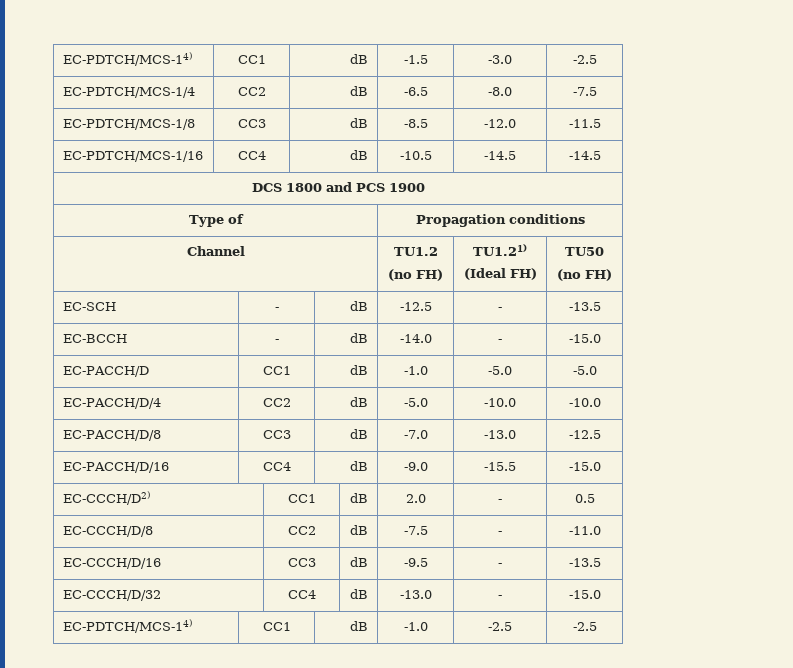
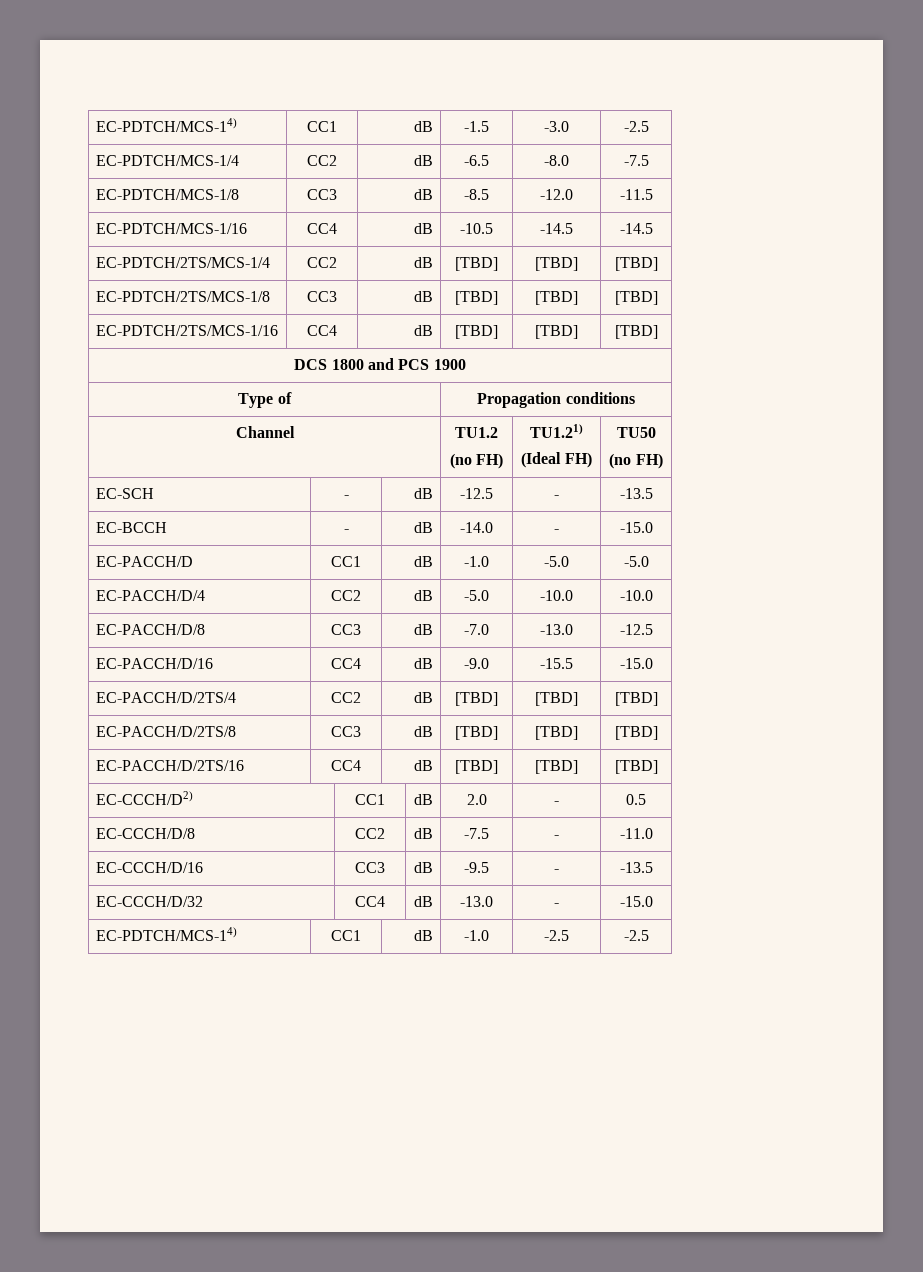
+ EC-PDTCH/2TS/MCS-1/4 | CC2 | dB | [TBD] | [TBD] | [TBD]
+ EC-PDTCH/2TS/MCS-1/8 | CC3 | dB | [TBD] | [TBD] | [TBD]
+ EC-PDTCH/2TS/MCS-1/16 | CC4 | dB | [TBD] | [TBD] | [TBD]
+ EC-PACCH/D/2TS/4 | CC2 | dB | [TBD] | [TBD] | [TBD]
+ EC-PACCH/D/2TS/8 | CC3 | dB | [TBD] | [TBD] | [TBD]
+ EC-PACCH/D/2TS/16 | CC4 | dB | [TBD] | [TBD] | [TBD]

